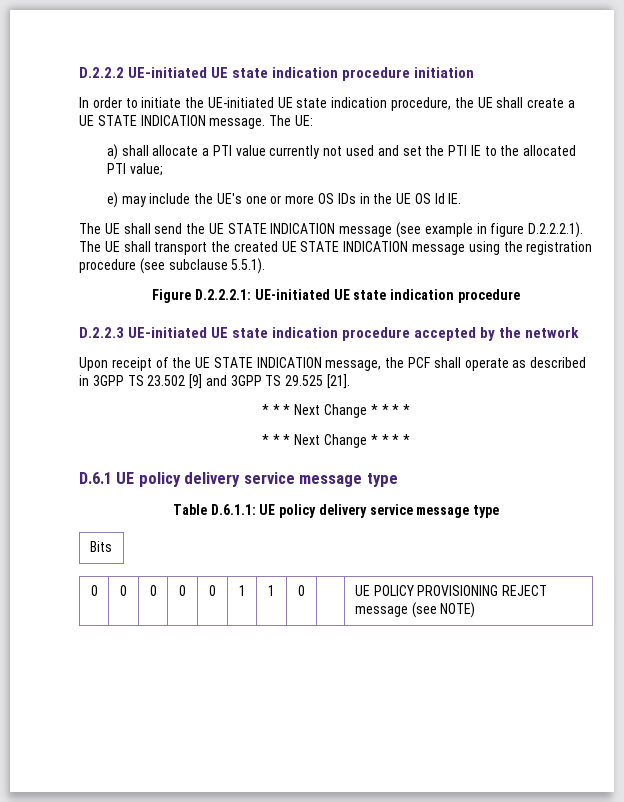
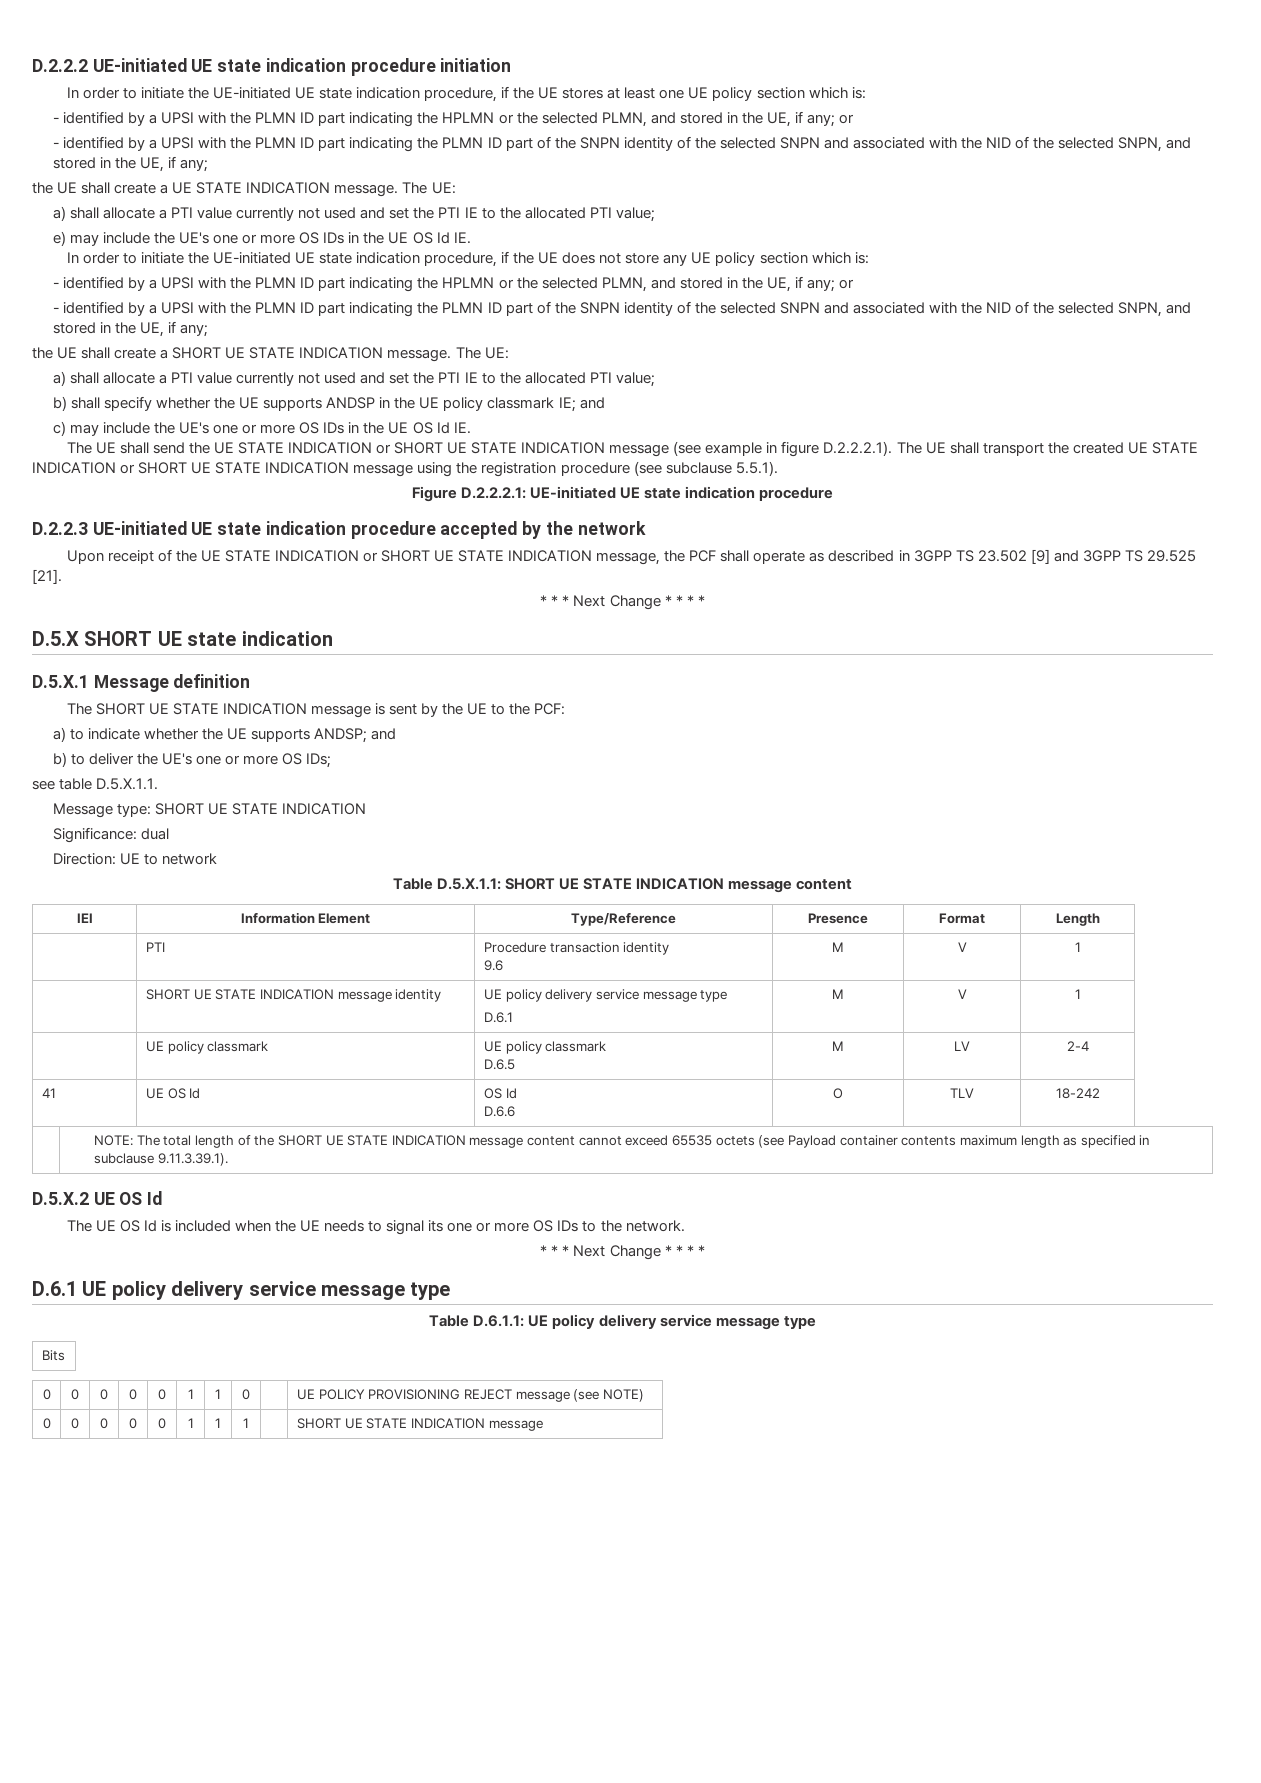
- In order to initiate the UE-initiated UE state indication procedure, the UE shall create a UE STATE INDICATION message.
+ In order to initiate the UE-initiated UE state indication procedure, if the UE stores at least one UE policy section which is:
+ - identified by a UPSI with the PLMN ID part indicating the HPLMN or the selected PLMN, and stored in the UE, if any; or
+ - identified by a UPSI with the PLMN ID part indicating the PLMN ID part of the SNPN identity of the selected SNPN and associated with the NID of the selected SNPN, and stored in the UE, if any;
+ the UE shall create a UE STATE INDICATION message.
+ In order to initiate the UE-initiated UE state indication procedure, if the UE does not store any UE policy section which is:
+ - identified by a UPSI with the PLMN ID part indicating the HPLMN or the selected PLMN, and stored in the UE, if any; or
+ - identified by a UPSI with the PLMN ID part indicating the PLMN ID part of the SNPN identity of the selected SNPN and associated with the NID of the selected SNPN, and stored in the UE, if any;
+ the UE shall create a SHORT UE STATE INDICATION message. The UE:
+ a) shall allocate a PTI value currently not used and set the PTI IE to the allocated PTI value;
+ b) shall specify whether the UE supports ANDSP in the UE policy classmark IE; and
+ c) may include the UE's one or more OS IDs in the UE OS Id IE.
- The UE shall send the UE STATE INDICATION message (see example in figure D.2.2.2.1). The UE shall transport the created UE STATE INDICATION message using the registration procedure (see subclause 5.5.1).
+ The UE shall send the UE STATE INDICATION or SHORT UE STATE INDICATION message (see example in figure D.2.2.2.1). The UE shall transport the created UE STATE INDICATION or SHORT UE STATE INDICATION message using the registration procedure (see subclause 5.5.1).
- Upon receipt of the UE STATE INDICATION message, the PCF shall operate as described in 3GPP TS 23.502 [9] and 3GPP TS 29.525 [21].
+ Upon receipt of the UE STATE INDICATION or SHORT UE STATE INDICATION message, the PCF shall operate as described in 3GPP TS 23.502 [9] and 3GPP TS 29.525 [21].
+ D.5.X SHORT UE state indication
+ D.5.X.1 Message definition
+ The SHORT UE STATE INDICATION message is sent by the UE to the PCF:
+ a) to indicate whether the UE supports ANDSP; and
+ b) to deliver the UE's one or more OS IDs;
+ see table D.5.X.1.1.
+ Message type: SHORT UE STATE INDICATION
+ Significance: dual
+ Direction: UE to network
+ Table D.5.X.1.1: SHORT UE STATE INDICATION message content
+ IEI | Information Element | Type/Reference | Presence | Format | Length
+ | PTI | Procedure transaction identity
+ 9.6 | M | V | 1
+ | SHORT UE STATE INDICATION message identity | UE policy delivery service message type
+ D.6.1 | M | V | 1
+ | UE policy classmark | UE policy classmark
+ D.6.5 | M | LV | 2-4
+ 41 | UE OS Id | OS Id
+ D.6.6 | O | TLV | 18-242
+ | NOTE: The total length of the SHORT UE STATE INDICATION message content cannot exceed 65535 octets (see Payload container contents maximum length as specified in subclause 9.11.3.39.1).
+ D.5.X.2 UE OS Id
+ The UE OS Id is included when the UE needs to signal its one or more OS IDs to the network.
+ 0 | 0 | 0 | 0 | 0 | 1 | 1 | 1 | | SHORT UE STATE INDICATION message

